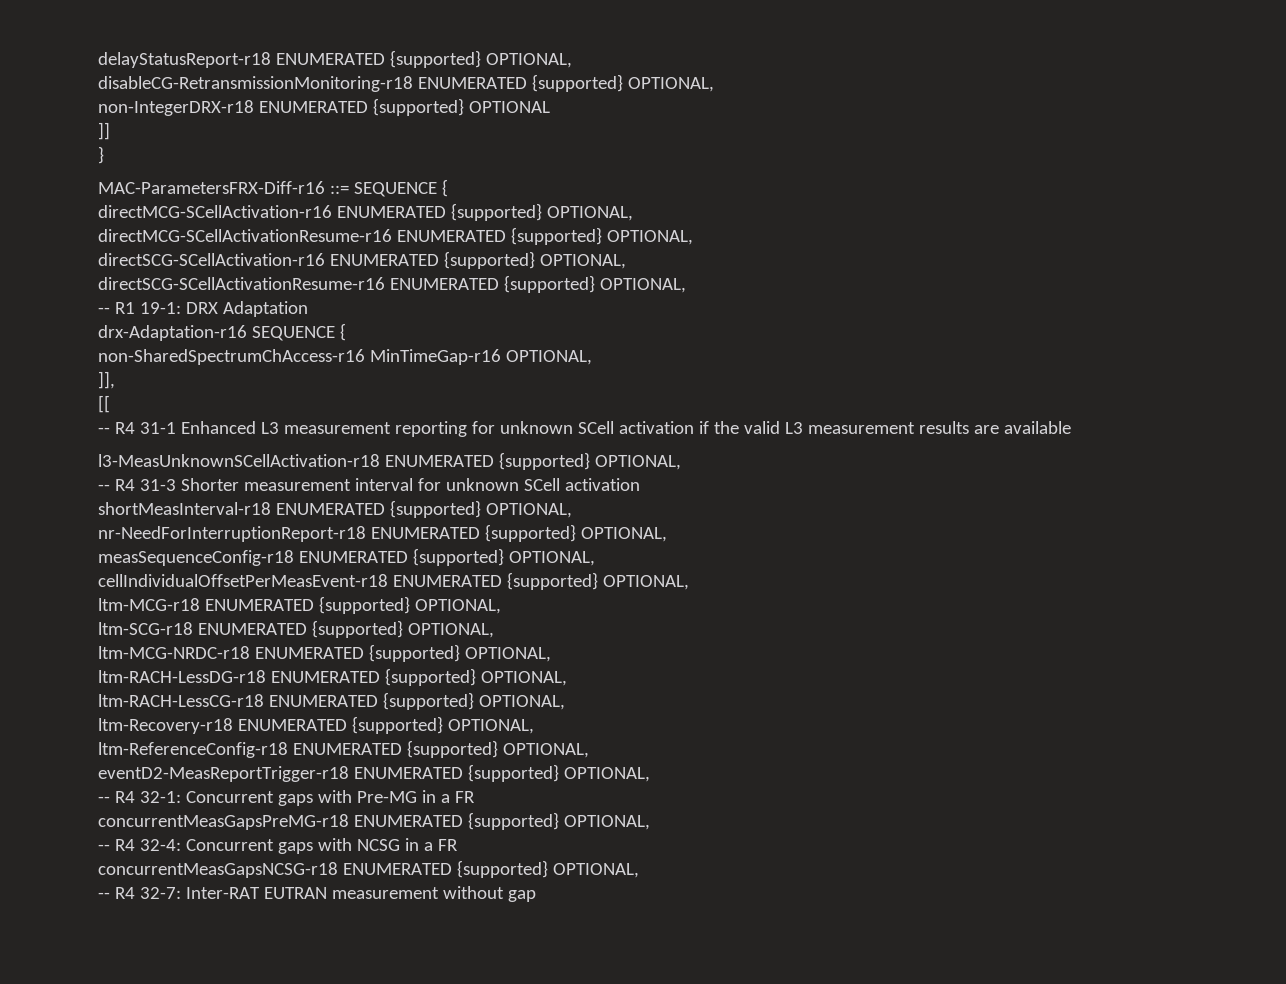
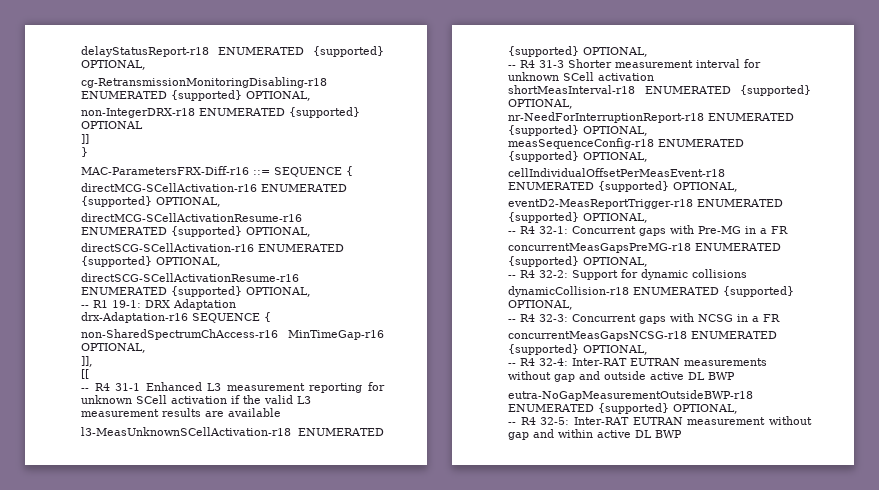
- disableCG-RetransmissionMonitoring-r18 ENUMERATED {supported} OPTIONAL,
+ cg-RetransmissionMonitoringDisabling-r18 ENUMERATED {supported} OPTIONAL,
- ltm-MCG-r18 ENUMERATED {supported} OPTIONAL,
- ltm-SCG-r18 ENUMERATED {supported} OPTIONAL,
- ltm-MCG-NRDC-r18 ENUMERATED {supported} OPTIONAL,
- ltm-RACH-LessDG-r18 ENUMERATED {supported} OPTIONAL,
- ltm-RACH-LessCG-r18 ENUMERATED {supported} OPTIONAL,
- ltm-Recovery-r18 ENUMERATED {supported} OPTIONAL,
- ltm-ReferenceConfig-r18 ENUMERATED {supported} OPTIONAL,
- -- R4 32-4: Concurrent gaps with NCSG in a FR
+ -- R4 32-2: Support for dynamic collisions
+ dynamicCollision-r18 ENUMERATED {supported} OPTIONAL,
+ -- R4 32-3: Concurrent gaps with NCSG in a FR
- -- R4 32-7: Inter-RAT EUTRAN measurement without gap
+ -- R4 32-4: Inter-RAT EUTRAN measurements without gap and outside active DL BWP
+ eutra-NoGapMeasurementOutsideBWP-r18 ENUMERATED {supported} OPTIONAL,
+ -- R4 32-5: Inter-RAT EUTRAN measurement without gap and within active DL BWP

